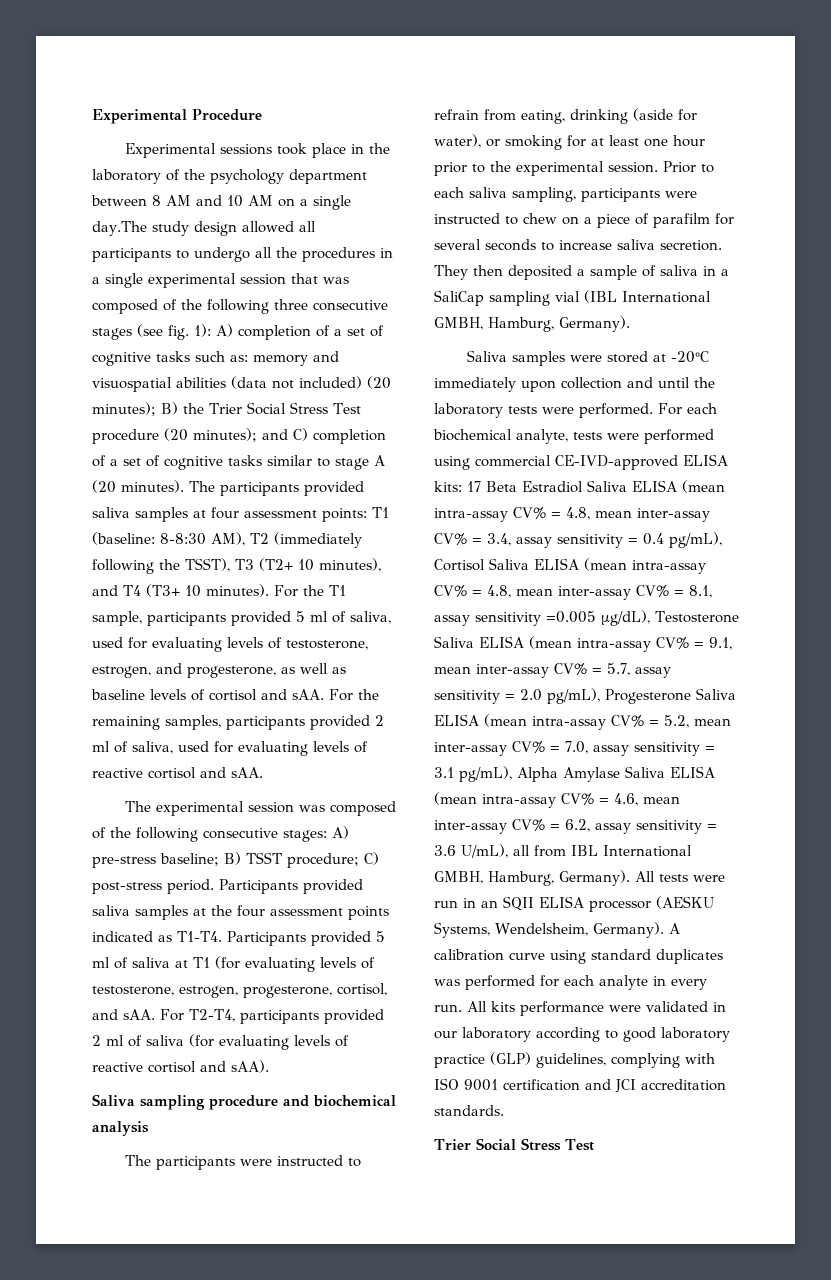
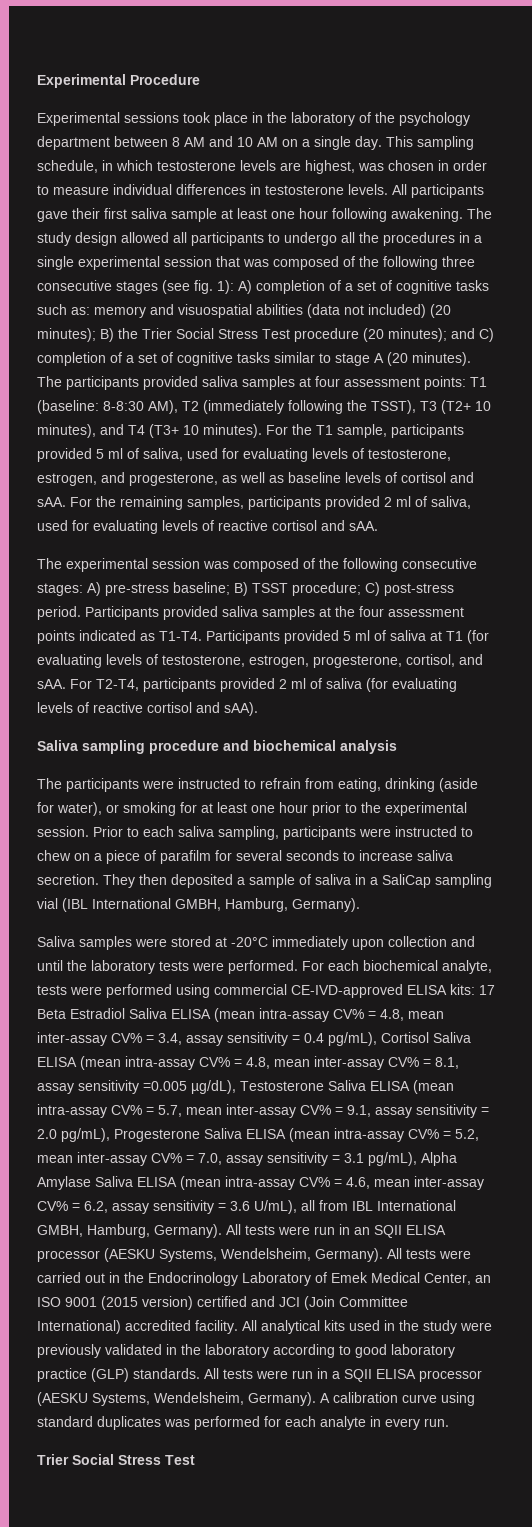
- Experimental sessions took place in the laboratory of the psychology department between 8 AM and 10 AM on a single day.The study design allowed all participants to undergo all the procedures in a single experimental session that was composed of the following three consecutive stages (see fig. 1):
+ Experimental sessions took place in the laboratory of the psychology department between 8 AM and 10 AM on a single day. This sampling schedule, in which testosterone levels are highest, was chosen in order to measure individual differences in testosterone levels. All participants gave their first saliva sample at least one hour following awakening. The study design allowed all participants to undergo all the procedures in a single experimental session that was composed of the following three consecutive stages (see fig. 1):
- 17 Beta Estradiol Saliva ELISA (mean intra-assay CV% = 4.8, mean inter-assay CV% = 3.4, assay sensitivity = 0.4 pg/mL), Cortisol Saliva ELISA (mean intra-assay CV% = 4.8, mean inter-assay CV% = 8.1, assay sensitivity =0.005 µg/dL), Testosterone Saliva ELISA (mean intra-assay CV% = 9.1, mean inter-assay CV% = 5.7, assay sensitivity = 2.0 pg/mL), Progesterone Saliva ELISA (mean intra-assay CV% = 5.2, mean inter-assay CV% = 7.0, assay sensitivity = 3.1 pg/mL), Alpha Amylase Saliva ELISA (mean intra-assay CV% = 4.6, mean inter-assay CV% = 6.2, assay sensitivity = 3.6 U/mL), all from IBL International GMBH, Hamburg, Germany).
+ 17 Beta Estradiol Saliva ELISA (mean intra-assay CV% = 4.8, mean inter-assay CV% = 3.4, assay sensitivity = 0.4 pg/mL), Cortisol Saliva ELISA (mean intra-assay CV% = 4.8, mean inter-assay CV% = 8.1, assay sensitivity =0.005 µg/dL), Testosterone Saliva ELISA (mean intra-assay CV% = 5.7, mean inter-assay CV% = 9.1, assay sensitivity = 2.0 pg/mL), Progesterone Saliva ELISA (mean intra-assay CV% = 5.2, mean inter-assay CV% = 7.0, assay sensitivity = 3.1 pg/mL), Alpha Amylase Saliva ELISA (mean intra-assay CV% = 4.6, mean inter-assay CV% = 6.2, assay sensitivity = 3.6 U/mL), all from IBL International GMBH, Hamburg, Germany).
+ All tests were carried out in the Endocrinology Laboratory of Emek Medical Center, an ISO 9001 (2015 version) certified and JCI (Join Committee International) accredited facility. All analytical kits used in the study were previously validated in the laboratory according to good laboratory practice (GLP) standards. All tests were run in a SQII ELISA processor (AESKU Systems, Wendelsheim, Germany).
- All kits performance were validated in our laboratory according to good laboratory practice (GLP) guidelines, complying with ISO 9001 certification and JCI accreditation standards.

